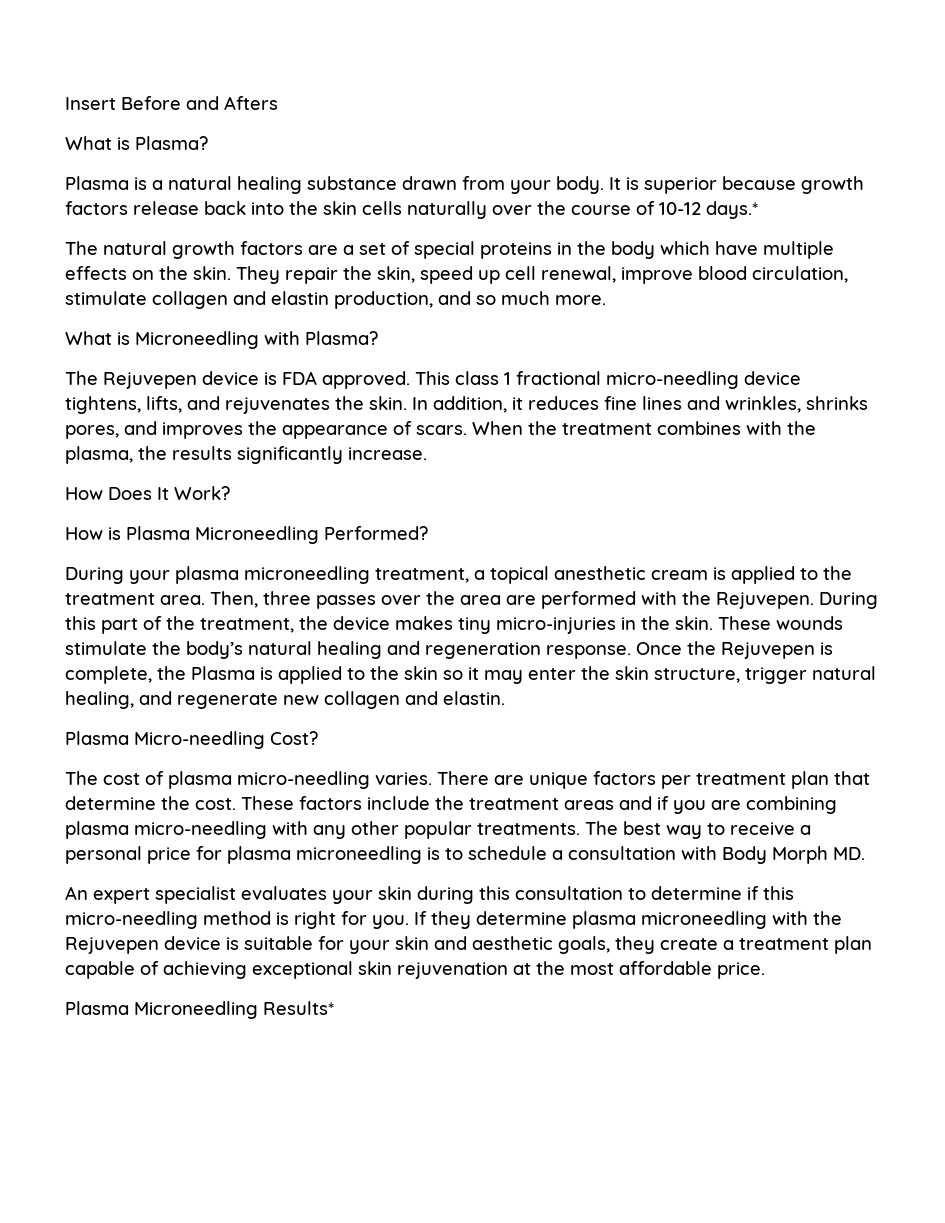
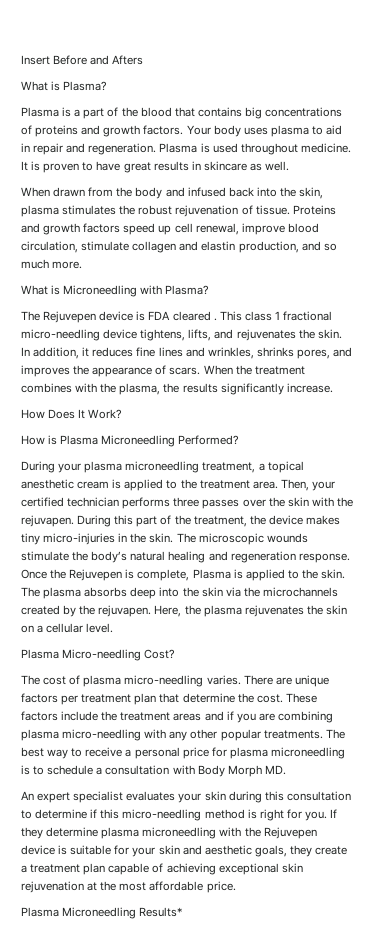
- Plasma is a natural healing substance drawn from your body. It is superior because growth factors release back into the skin cells naturally over the course of 10-12 days.*
- The natural growth factors are a set of special proteins in the body which have multiple effects on the skin. They repair the skin, speed up cell renewal, improve blood circulation, stimulate collagen and elastin production, and so much more.
+ Plasma is a part of the blood that contains big concentrations of proteins and growth factors. Your body uses plasma to aid in repair and regeneration. Plasma is used throughout medicine. It is proven to have great results in skincare as well.
+ When drawn from the body and infused back into the skin, plasma stimulates the robust rejuvenation of tissue. Proteins and growth factors speed up cell renewal, improve blood circulation, stimulate collagen and elastin production, and so much more.
- The Rejuvepen device is FDA approved.
+ The Rejuvepen device is FDA cleared .
- Then, three passes over the area are performed with the Rejuvepen.
+ Then, your certified technician performs three passes over the skin with the rejuvapen.
- These wounds stimulate the body’s natural healing and regeneration response.
+ The microscopic wounds stimulate the body’s natural healing and regeneration response.
- Once the Rejuvepen is complete, the Plasma is applied to the skin so it may enter the skin structure, trigger natural healing, and regenerate new collagen and elastin.
+ Once the Rejuvepen is complete, Plasma is applied to the skin. The plasma absorbs deep into the skin via the microchannels created by the rejuvapen. Here, the plasma rejuvenates the skin on a cellular level.

